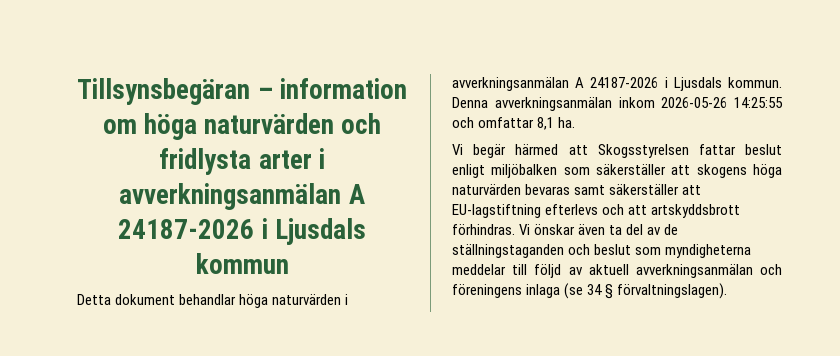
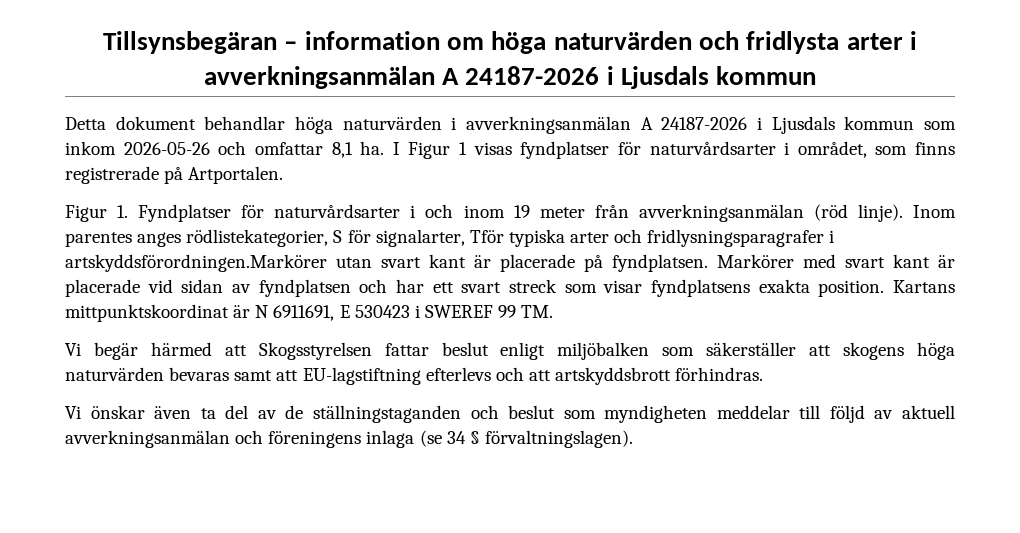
- Detta dokument behandlar höga naturvärden i avverkningsanmälan A 24187-2026 i Ljusdals kommun. Denna avverkningsanmälan inkom 2026-05-26 14:25:55 och omfattar 8,1 ha.
+ Detta dokument behandlar höga naturvärden i avverkningsanmälan A 24187-2026 i Ljusdals kommun som inkom 2026-05-26 och omfattar 8,1 ha. I Figur 1 visas fyndplatser för naturvårdsarter i området, som finns registrerade på Artportalen.
+ Figur 1. Fyndplatser för naturvårdsarter i och inom 19 meter från avverkningsanmälan (röd linje). Inom parentes anges rödlistekategorier, S för signalarter, Tför typiska arter och fridlysningsparagrafer i artskyddsförordningen.Markörer utan svart kant är placerade på fyndplatsen. Markörer med svart kant är placerade vid sidan av fyndplatsen och har ett svart streck som visar fyndplatsens exakta position. Kartans mittpunktskoordinat är N 6911691, E 530423 i SWEREF 99 TM.
- Vi begär härmed att Skogsstyrelsen fattar beslut enligt miljöbalken som säkerställer att skogens höga naturvärden bevaras samt säkerställer att EU-lagstiftning efterlevs och att artskyddsbrott förhindras. Vi önskar även ta del av de ställningstaganden och beslut som myndigheterna meddelar till följd av aktuell avverkningsanmälan och föreningens inlaga (se 34 § förvaltningslagen).
+ Vi begär härmed att Skogsstyrelsen fattar beslut enligt miljöbalken som säkerställer att skogens höga naturvärden bevaras samt att EU-lagstiftning efterlevs och att artskyddsbrott förhindras.
+ Vi önskar även ta del av de ställningstaganden och beslut som myndigheten meddelar till följd av aktuell avverkningsanmälan och föreningens inlaga (se 34 § förvaltningslagen).

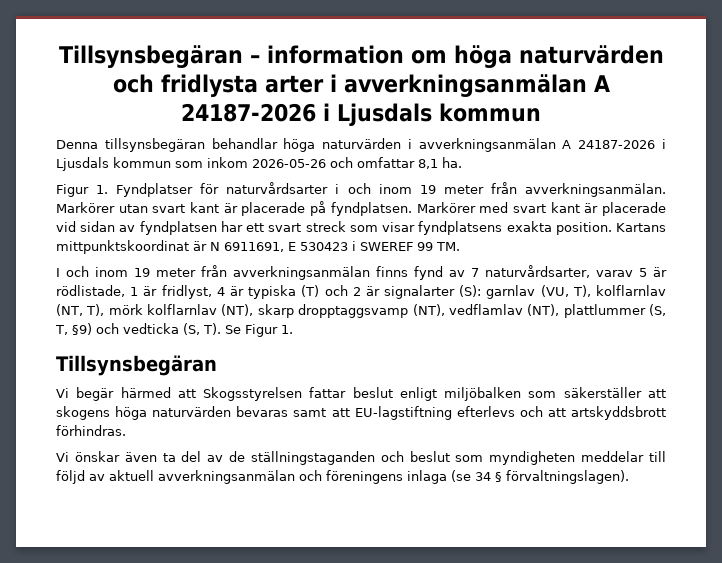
- Detta dokument behandlar höga naturvärden i avverkningsanmälan A 24187-2026 i Ljusdals kommun som inkom 2026-05-26 och omfattar 8,1 ha. I Figur 1 visas fyndplatser för naturvårdsarter i området, som finns registrerade på Artportalen.
+ Denna tillsynsbegäran behandlar höga naturvärden i avverkningsanmälan A 24187-2026 i Ljusdals kommun som inkom 2026-05-26 och omfattar 8,1 ha.
- Figur 1. Fyndplatser för naturvårdsarter i och inom 19 meter från avverkningsanmälan (röd linje). Inom parentes anges rödlistekategorier, S för signalarter, Tför typiska arter och fridlysningsparagrafer i artskyddsförordningen.Markörer utan svart kant är placerade på fyndplatsen.
+ Figur 1. Fyndplatser för naturvårdsarter i och inom 19 meter från avverkningsanmälan. Markörer utan svart kant är placerade på fyndplatsen.
- Markörer med svart kant är placerade vid sidan av fyndplatsen och har ett svart streck som visar fyndplatsens exakta position.
+ Markörer med svart kant är placerade vid sidan av fyndplatsen har ett svart streck som visar fyndplatsens exakta position.
+ I och inom 19 meter från avverkningsanmälan finns fynd av 7 naturvårdsarter, varav 5 är rödlistade, 1 är fridlyst, 4 är typiska (T) och 2 är signalarter (S): garnlav (VU, T), kolflarnlav (NT, T), mörk kolflarnlav (NT), skarp dropptaggsvamp (NT), vedflamlav (NT), plattlummer (S, T, §9) och vedticka (S, T). Se Figur 1.
+ Tillsynsbegäran

